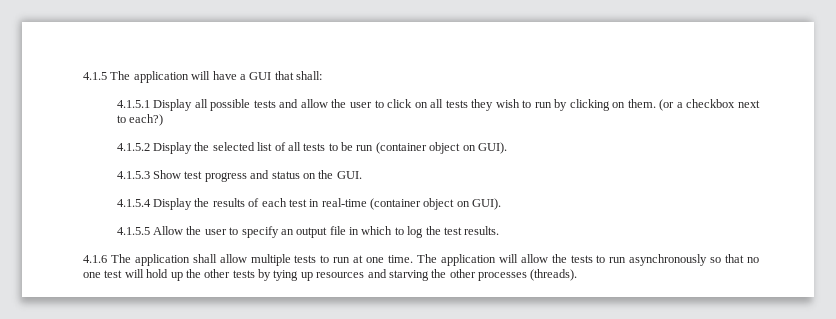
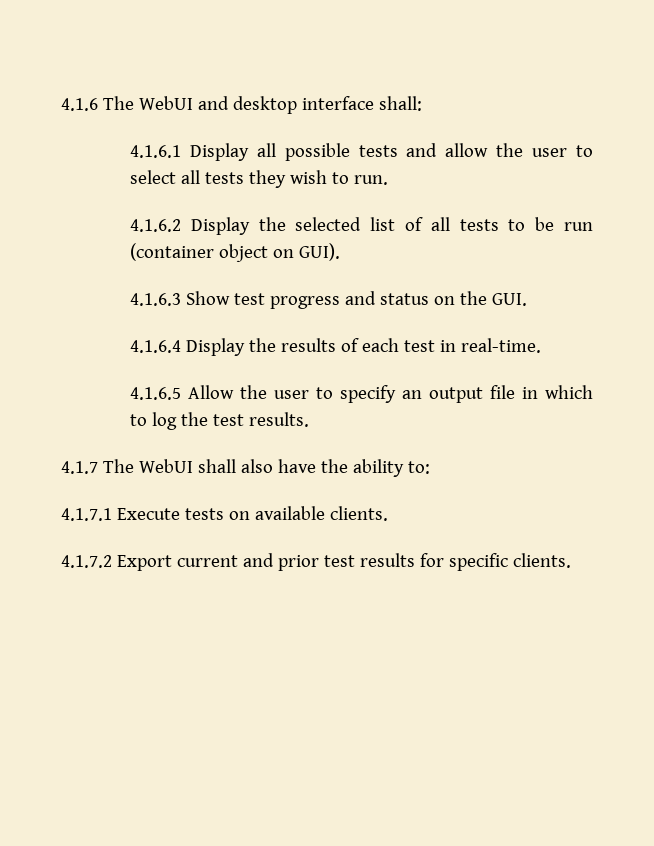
- 4.1.5 The application will have a GUI that shall:
+ 4.1.6 The WebUI and desktop interface shall:
- 4.1.5.1 Display all possible tests and allow the user to click on all tests they wish to run by clicking on them. (or a checkbox next to each?)
- 4.1.5.2 Display the selected list of all tests to be run (container object on GUI).
+ 4.1.6.1 Display all possible tests and allow the user to select all tests they wish to run.
+ 4.1.6.2 Display the selected list of all tests to be run (container object on GUI).
- 4.1.5.3 Show test progress and status on the GUI.
+ 4.1.6.3 Show test progress and status on the GUI.
- 4.1.5.4 Display the results of each test in real-time (container object on GUI).
- 4.1.5.5 Allow the user to specify an output file in which to log the test results.
+ 4.1.6.4 Display the results of each test in real-time.
+ 4.1.6.5 Allow the user to specify an output file in which to log the test results.
- 4.1.6 The application shall allow multiple tests to run at one time. The application will allow the tests to run asynchronously so that no one test will hold up the other tests by tying up resources and starving the other processes (threads).
+ 4.1.7 The WebUI shall also have the ability to:
+ 4.1.7.1 Execute tests on available clients.
+ 4.1.7.2 Export current and prior test results for specific clients.

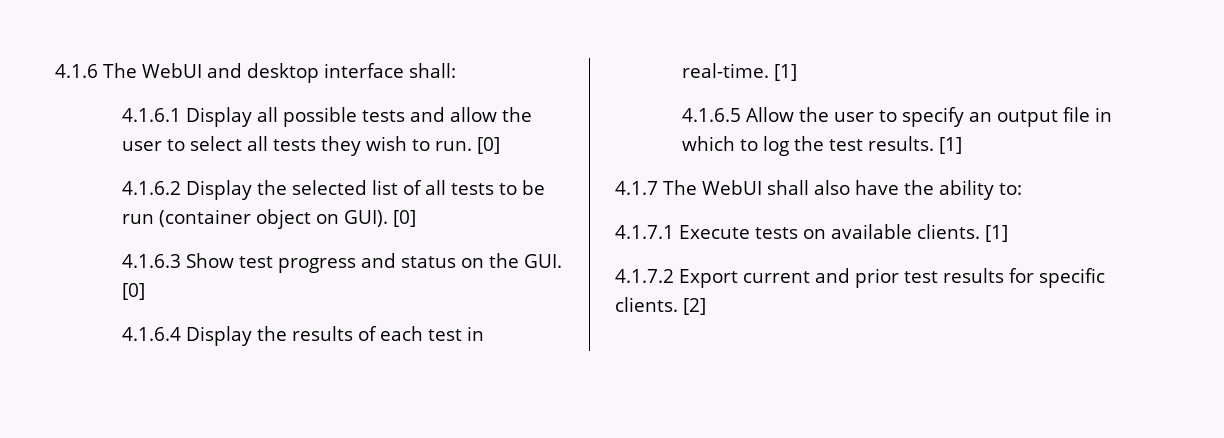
- 4.1.6.1 Display all possible tests and allow the user to select all tests they wish to run.
+ 4.1.6.1 Display all possible tests and allow the user to select all tests they wish to run. [0]
- 4.1.6.2 Display the selected list of all tests to be run (container object on GUI).
+ 4.1.6.2 Display the selected list of all tests to be run (container object on GUI). [0]
- 4.1.6.3 Show test progress and status on the GUI.
+ 4.1.6.3 Show test progress and status on the GUI. [0]
- 4.1.6.4 Display the results of each test in real-time.
+ 4.1.6.4 Display the results of each test in real-time. [1]
- 4.1.6.5 Allow the user to specify an output file in which to log the test results.
+ 4.1.6.5 Allow the user to specify an output file in which to log the test results. [1]
- 4.1.7.1 Execute tests on available clients.
+ 4.1.7.1 Execute tests on available clients. [1]
+ [2]

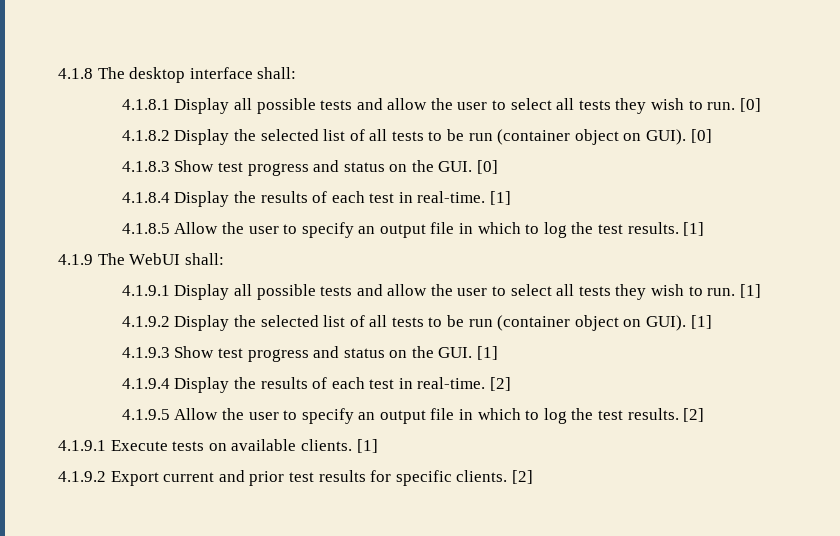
- 4.1.6 The WebUI and desktop interface shall:
+ 4.1.8 The desktop interface shall:
- 4.1.6.1 Display all possible tests and allow the user to select all tests they wish to run.
+ 4.1.8.1 Display all possible tests and allow the user to select all tests they wish to run.
- 4.1.6.2 Display the selected list of all tests to be run (container object on GUI).
+ 4.1.8.2 Display the selected list of all tests to be run (container object on GUI).
- 4.1.6.3 Show test progress and status on the GUI. [0]
+ 4.1.8.3 Show test progress and status on the GUI. [0]
- 4.1.6.4 Display the results of each test in real-time.
+ 4.1.8.4 Display the results of each test in real-time.
- 4.1.6.5 Allow the user to specify an output file in which to log the test results.
+ 4.1.8.5 Allow the user to specify an output file in which to log the test results.
- 4.1.7 The WebUI shall also have the ability to:
- 4.1.7.1 Execute tests on available clients.
+ 4.1.9 The WebUI shall:
+ 4.1.9.1 Display all possible tests and allow the user to select all tests they wish to run. [1]
+ 4.1.9.2 Display the selected list of all tests to be run (container object on GUI). [1]
+ 4.1.9.3 Show test progress and status on the GUI. [1]
+ 4.1.9.4 Display the results of each test in real-time. [2]
+ 4.1.9.5 Allow the user to specify an output file in which to log the test results. [2]
+ 4.1.9.1 Execute tests on available clients.
- 4.1.7.2 Export current and prior test results for specific clients.
+ 4.1.9.2 Export current and prior test results for specific clients.

